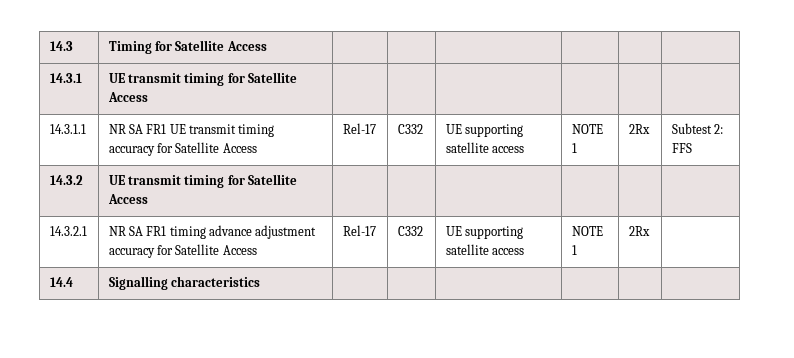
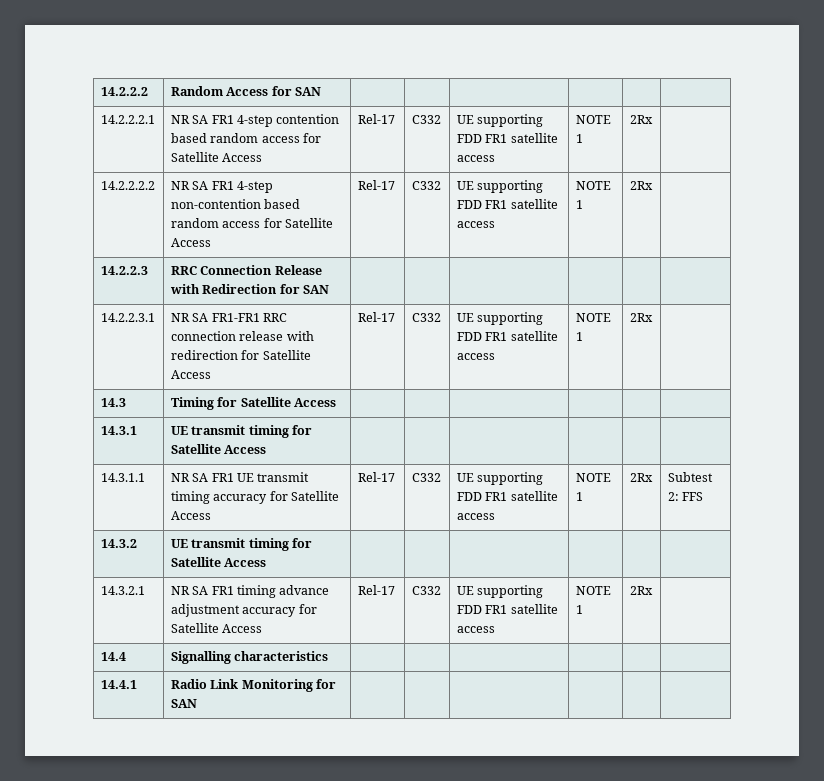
+ 14.2.2.2 | Random Access for SAN | | | | | |
+ 14.2.2.2.1 | NR SA FR1 4-step contention based random access for Satellite Access | Rel-17 | C332 | UE supporting FDD FR1 satellite access | NOTE 1 | 2Rx |
+ 14.2.2.2.2 | NR SA FR1 4-step non-contention based random access for Satellite Access | Rel-17 | C332 | UE supporting FDD FR1 satellite access | NOTE 1 | 2Rx |
+ 14.2.2.3 | RRC Connection Release with Redirection for SAN | | | | | |
+ 14.2.2.3.1 | NR SA FR1-FR1 RRC connection release with redirection for Satellite Access | Rel-17 | C332 | UE supporting FDD FR1 satellite access | NOTE 1 | 2Rx |
- 14.3.1.1 | NR SA FR1 UE transmit timing accuracy for Satellite Access | Rel-17 | C332 | UE supporting satellite access | NOTE 1 | 2Rx | Subtest 2: FFS
+ 14.3.1.1 | NR SA FR1 UE transmit timing accuracy for Satellite Access | Rel-17 | C332 | UE supporting FDD FR1 satellite access | NOTE 1 | 2Rx | Subtest 2: FFS
- 14.3.2.1 | NR SA FR1 timing advance adjustment accuracy for Satellite Access | Rel-17 | C332 | UE supporting satellite access | NOTE 1 | 2Rx |
+ 14.3.2.1 | NR SA FR1 timing advance adjustment accuracy for Satellite Access | Rel-17 | C332 | UE supporting FDD FR1 satellite access | NOTE 1 | 2Rx |
+ 14.4.1 | Radio Link Monitoring for SAN | | | | | |

